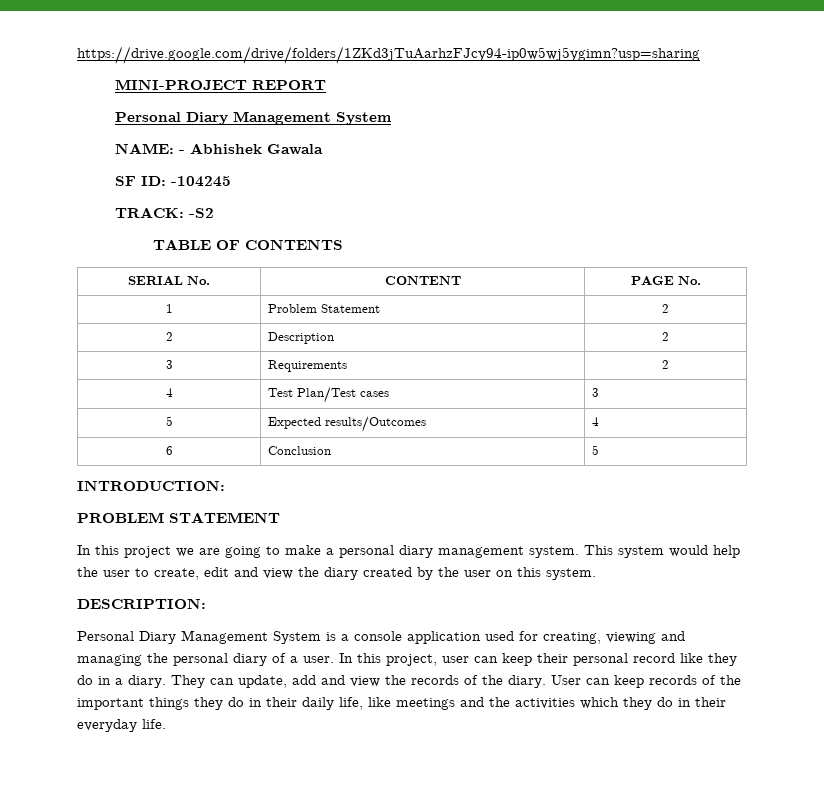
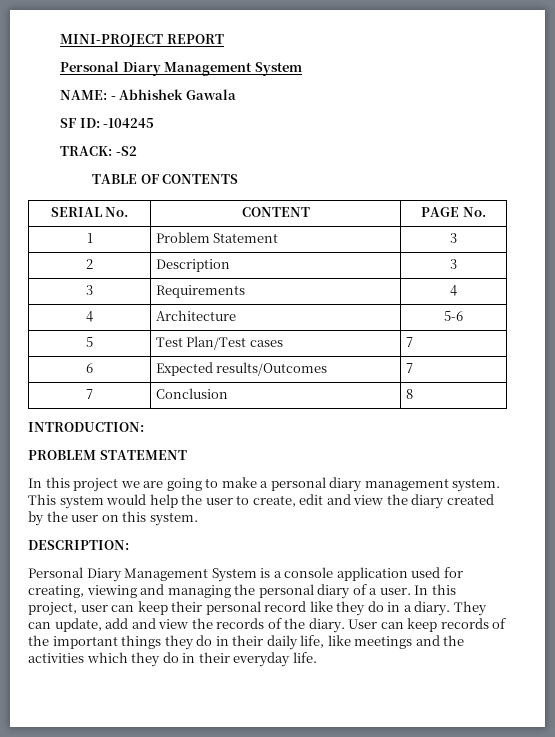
- https://drive.google.com/drive/folders/1ZKd3jTuAarhzFJcy94-ip0w5wj5ygimn?usp=sharing
- 1 | Problem Statement | 2
+ 1 | Problem Statement | 3
- 2 | Description | 2
+ 2 | Description | 3
- 3 | Requirements | 2
- 4 | Test Plan/Test cases | 3
- 5 | Expected results/Outcomes | 4
- 6 | Conclusion | 5
+ 3 | Requirements | 4
+ 4 | Architecture | 5-6
+ 5 | Test Plan/Test cases | 7
+ 6 | Expected results/Outcomes | 7
+ 7 | Conclusion | 8

